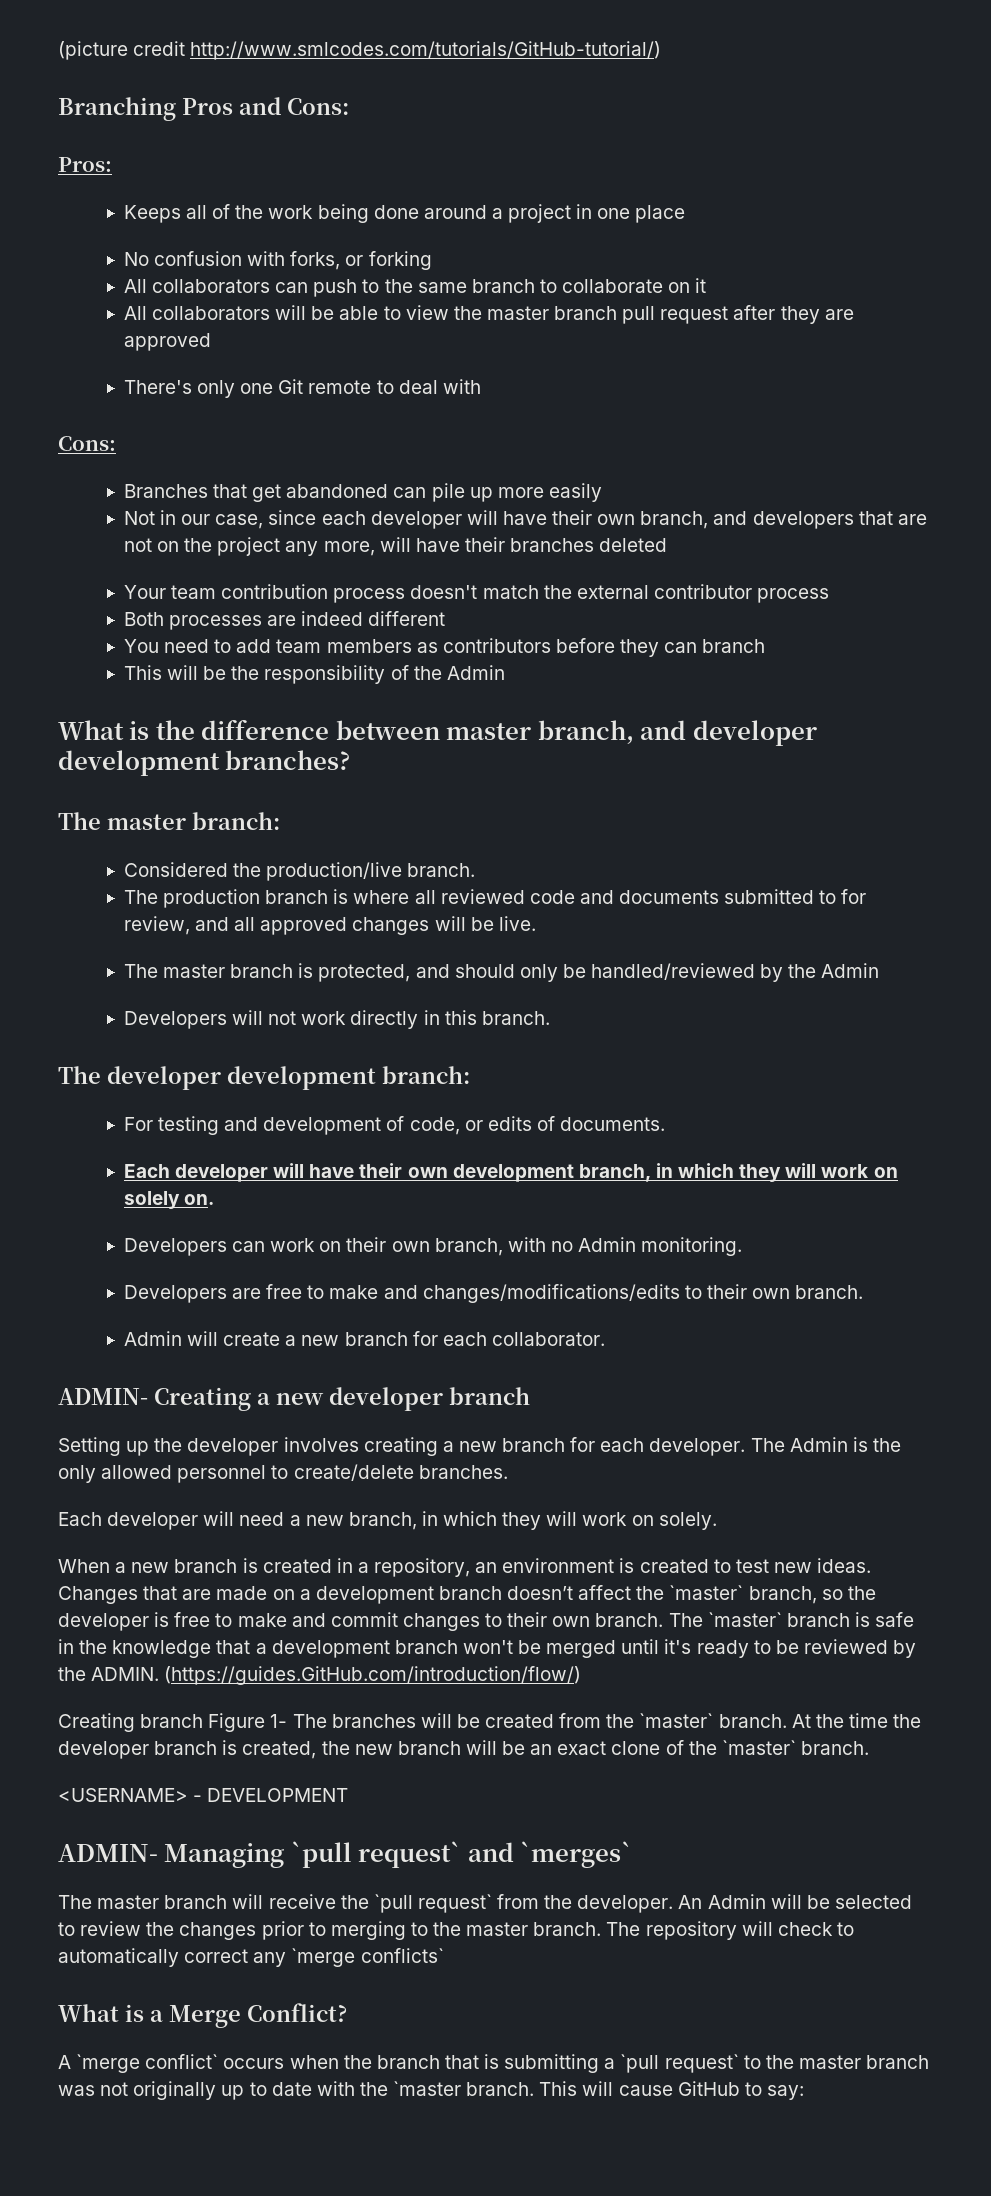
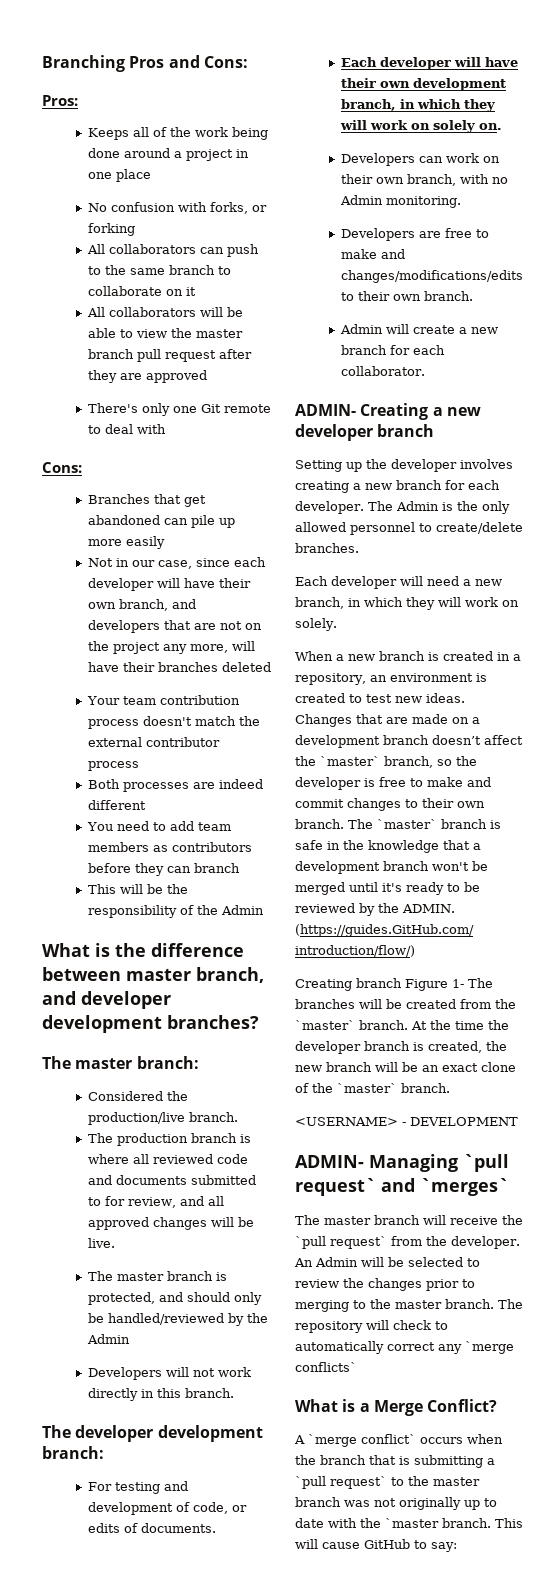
- (picture credit http://www.smlcodes.com/tutorials/GitHub-tutorial/)

